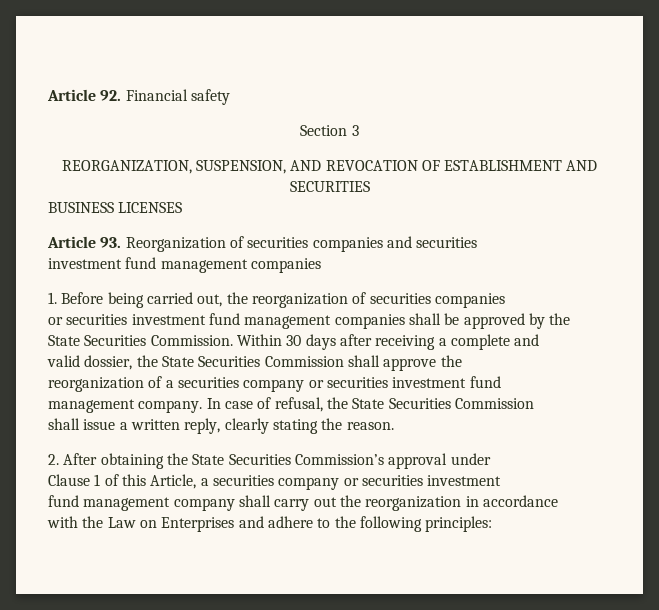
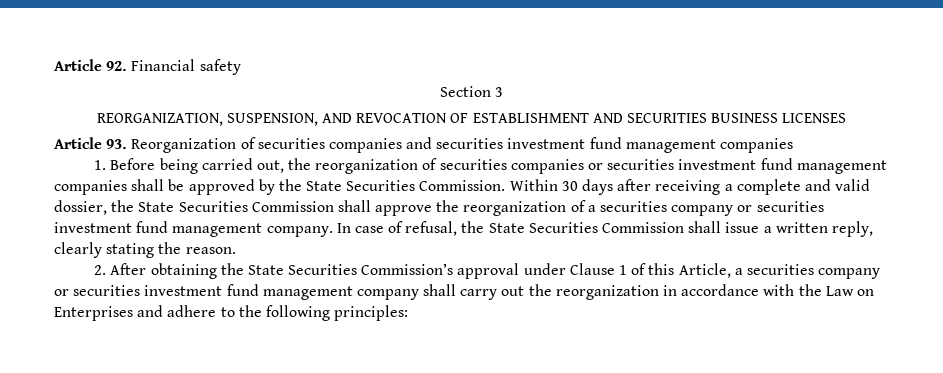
- REORGANIZATION, SUSPENSION, AND REVOCATION OF ESTABLISHMENT AND SECURITIES
- BUSINESS LICENSES
+ REORGANIZATION, SUSPENSION, AND REVOCATION OF ESTABLISHMENT AND SECURITIES BUSINESS LICENSES
- Article 93. Reorganization of securities companies and securities
- investment fund management companies
+ Article 93. Reorganization of securities companies and securities investment fund management companies
- 1. Before being carried out, the reorganization of securities companies
- or securities investment fund management companies shall be approved by the
- State Securities Commission.
+ 1. Before being carried out, the reorganization of securities companies or securities investment fund management companies shall be approved by the State Securities Commission.
- Within 30 days after receiving a complete and
- valid dossier, the State Securities Commission shall approve the
- reorganization of a securities company or securities investment fund
- management company.
+ Within 30 days after receiving a complete and valid dossier, the State Securities Commission shall approve the reorganization of a securities company or securities investment fund management company.
- In case of refusal, the State Securities Commission
- shall issue a written reply, clearly stating the reason.
+ In case of refusal, the State Securities Commission shall issue a written reply, clearly stating the reason.
- 2. After obtaining the State Securities Commission’s approval under
- Clause 1 of this Article, a securities company or securities investment
- fund management company shall carry out the reorganization in accordance
- with the Law on Enterprises and adhere to the following principles:
+ 2. After obtaining the State Securities Commission’s approval under Clause 1 of this Article, a securities company or securities investment fund management company shall carry out the reorganization in accordance with the Law on Enterprises and adhere to the following principles:

